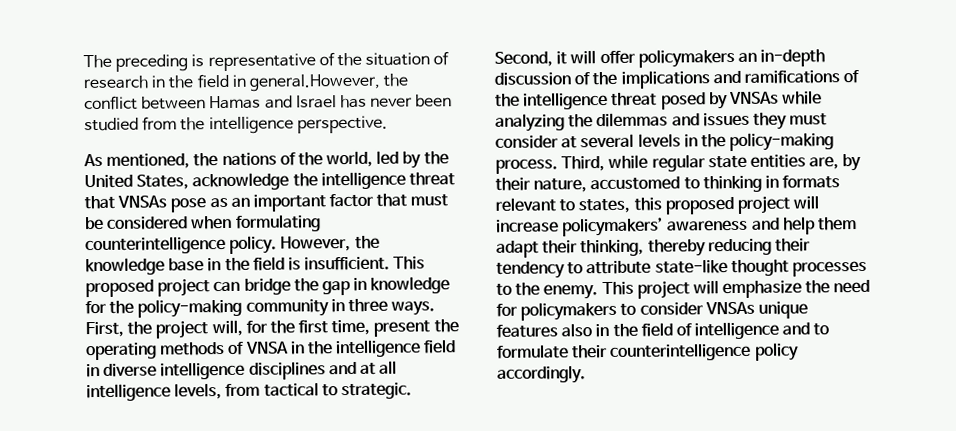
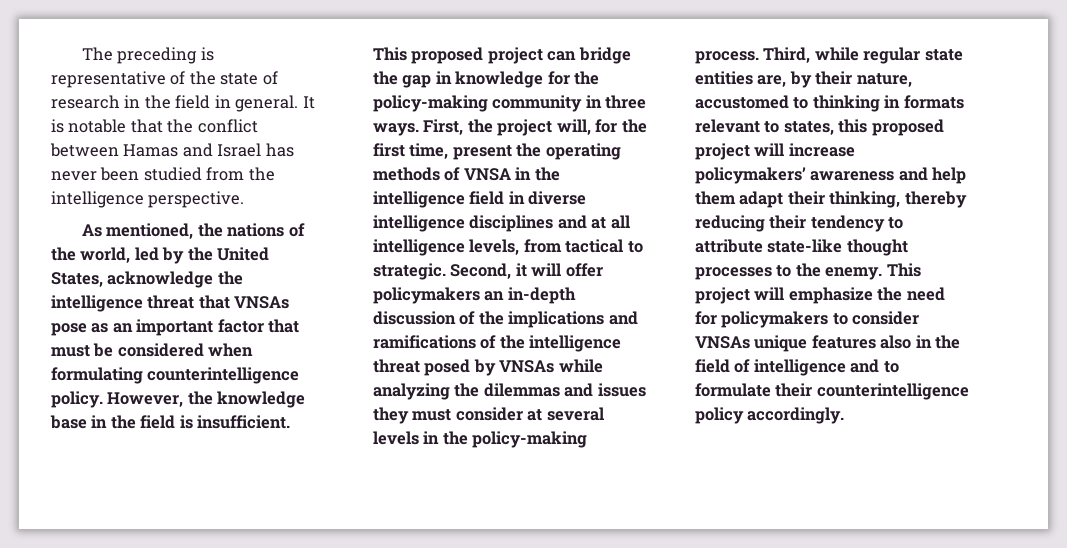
- The preceding is representative of the situation of research in the field in general.However, the conflict between Hamas and Israel has never been studied from the intelligence perspective.
+ The preceding is representative of the state of research in the field in general. It is notable that the conflict between Hamas and Israel has never been studied from the intelligence perspective.

